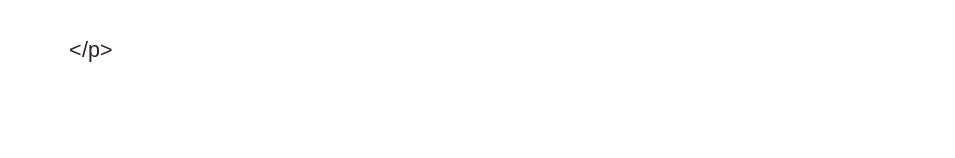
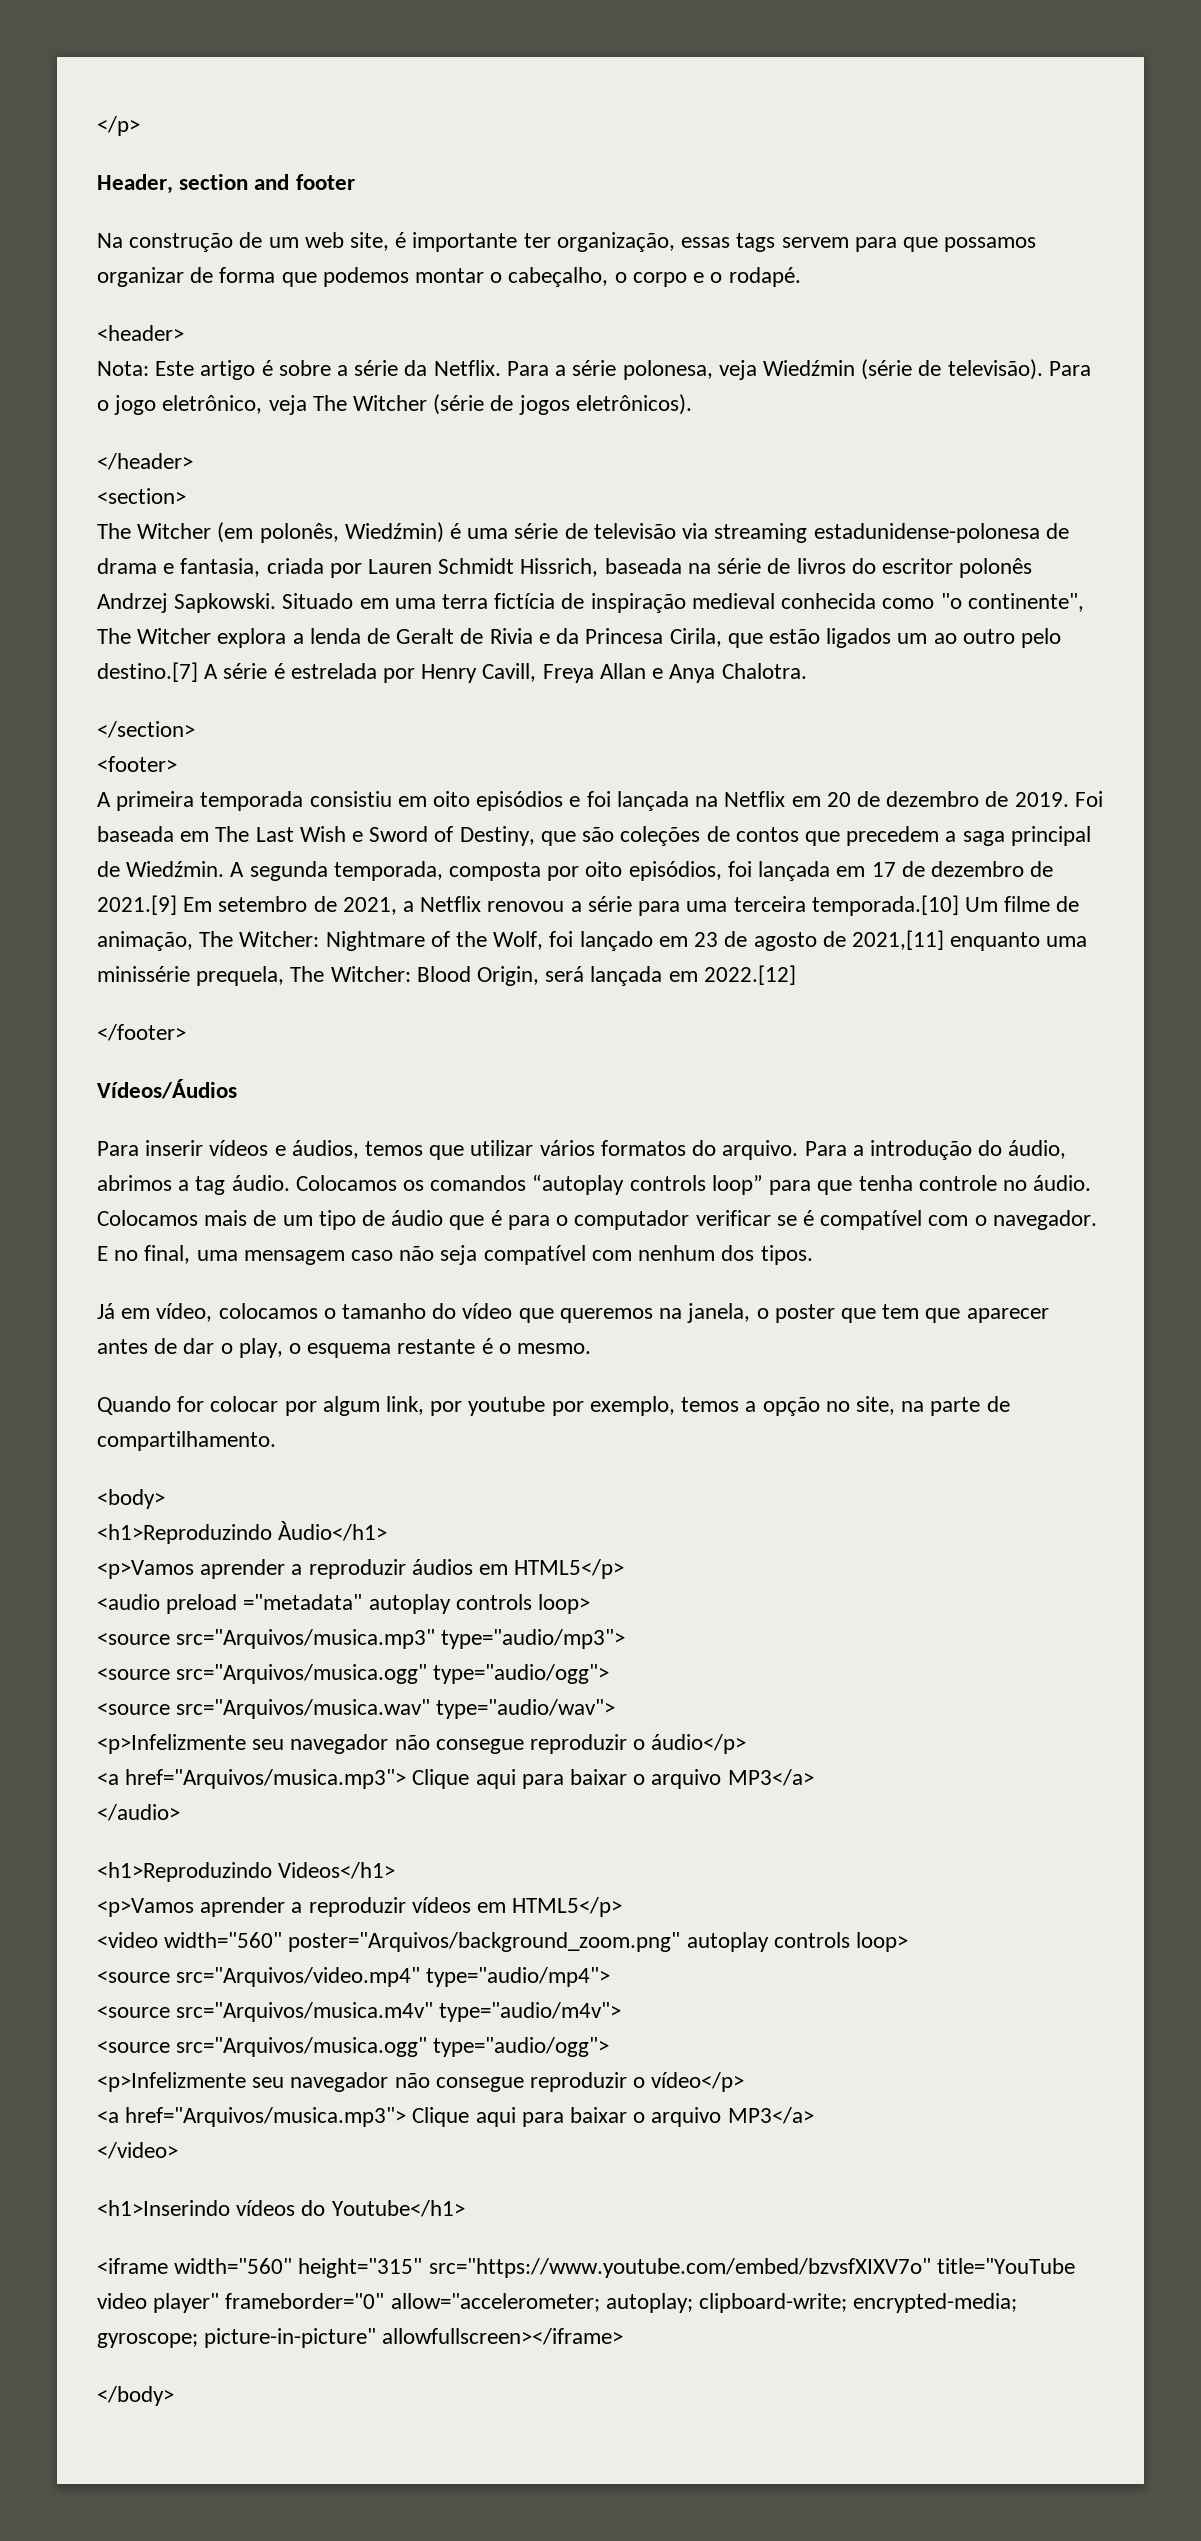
+ Header, section and footer
+ Na construção de um web site, é importante ter organização, essas tags servem para que possamos organizar de forma que podemos montar o cabeçalho, o corpo e o rodapé.
+ <header>
+ Nota: Este artigo é sobre a série da Netflix. Para a série polonesa, veja Wiedźmin (série de televisão). Para o jogo eletrônico, veja The Witcher (série de jogos eletrônicos).
+ </header>
+ <section>
+ The Witcher (em polonês, Wiedźmin) é uma série de televisão via streaming estadunidense-polonesa de drama e fantasia, criada por Lauren Schmidt Hissrich, baseada na série de livros do escritor polonês Andrzej Sapkowski. Situado em uma terra fictícia de inspiração medieval conhecida como "o continente", The Witcher explora a lenda de Geralt de Rivia e da Princesa Cirila, que estão ligados um ao outro pelo destino.[7] A série é estrelada por Henry Cavill, Freya Allan e Anya Chalotra.
+ </section>
+ <footer>
+ A primeira temporada consistiu em oito episódios e foi lançada na Netflix em 20 de dezembro de 2019. Foi baseada em The Last Wish e Sword of Destiny, que são coleções de contos que precedem a saga principal de Wiedźmin. A segunda temporada, composta por oito episódios, foi lançada em 17 de dezembro de 2021.[9] Em setembro de 2021, a Netflix renovou a série para uma terceira temporada.[10] Um filme de animação, The Witcher: Nightmare of the Wolf, foi lançado em 23 de agosto de 2021,[11] enquanto uma minissérie prequela, The Witcher: Blood Origin, será lançada em 2022.[12]
+ </footer>
+ Vídeos/Áudios
+ Para inserir vídeos e áudios, temos que utilizar vários formatos do arquivo. Para a introdução do áudio, abrimos a tag áudio. Colocamos os comandos “autoplay controls loop” para que tenha controle no áudio. Colocamos mais de um tipo de áudio que é para o computador verificar se é compatível com o navegador. E no final, uma mensagem caso não seja compatível com nenhum dos tipos.
+ Já em vídeo, colocamos o tamanho do vídeo que queremos na janela, o poster que tem que aparecer antes de dar o play, o esquema restante é o mesmo.
+ Quando for colocar por algum link, por youtube por exemplo, temos a opção no site, na parte de compartilhamento.
+ <body>
+ <h1>Reproduzindo Àudio</h1>
+ <p>Vamos aprender a reproduzir áudios em HTML5</p>
+ <audio preload ="metadata" autoplay controls loop>
+ <source src="Arquivos/musica.mp3" type="audio/mp3">
+ <source src="Arquivos/musica.ogg" type="audio/ogg">
+ <source src="Arquivos/musica.wav" type="audio/wav">
+ <p>Infelizmente seu navegador não consegue reproduzir o áudio</p>
+ <a href="Arquivos/musica.mp3"> Clique aqui para baixar o arquivo MP3</a>
+ </audio>
+ <h1>Reproduzindo Videos</h1>
+ <p>Vamos aprender a reproduzir vídeos em HTML5</p>
+ <video width="560" poster="Arquivos/background_zoom.png" autoplay controls loop>
+ <source src="Arquivos/video.mp4" type="audio/mp4">
+ <source src="Arquivos/musica.m4v" type="audio/m4v">
+ <source src="Arquivos/musica.ogg" type="audio/ogg">
+ <p>Infelizmente seu navegador não consegue reproduzir o vídeo</p>
+ <a href="Arquivos/musica.mp3"> Clique aqui para baixar o arquivo MP3</a>
+ </video>
+ <h1>Inserindo vídeos do Youtube</h1>
+ <iframe width="560" height="315" src="https://www.youtube.com/embed/bzvsfXIXV7o" title="YouTube video player" frameborder="0" allow="accelerometer; autoplay; clipboard-write; encrypted-media; gyroscope; picture-in-picture" allowfullscreen></iframe>
+ </body>

